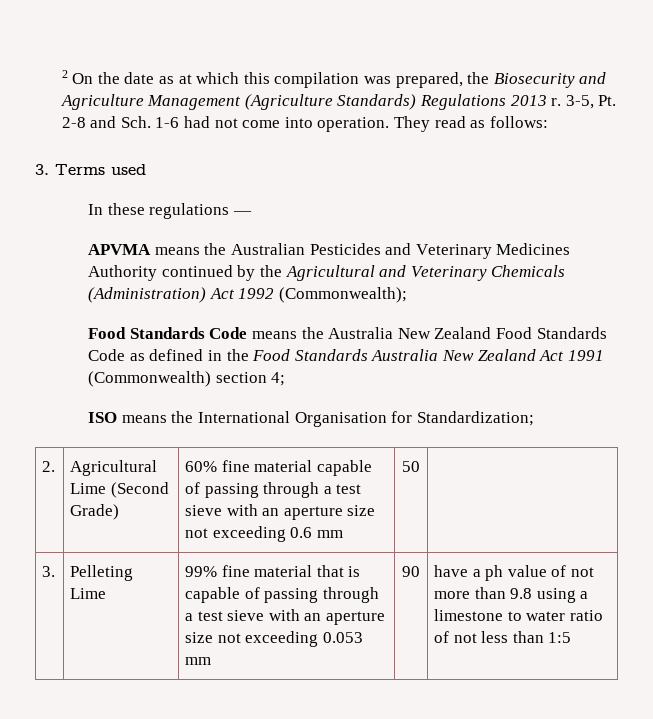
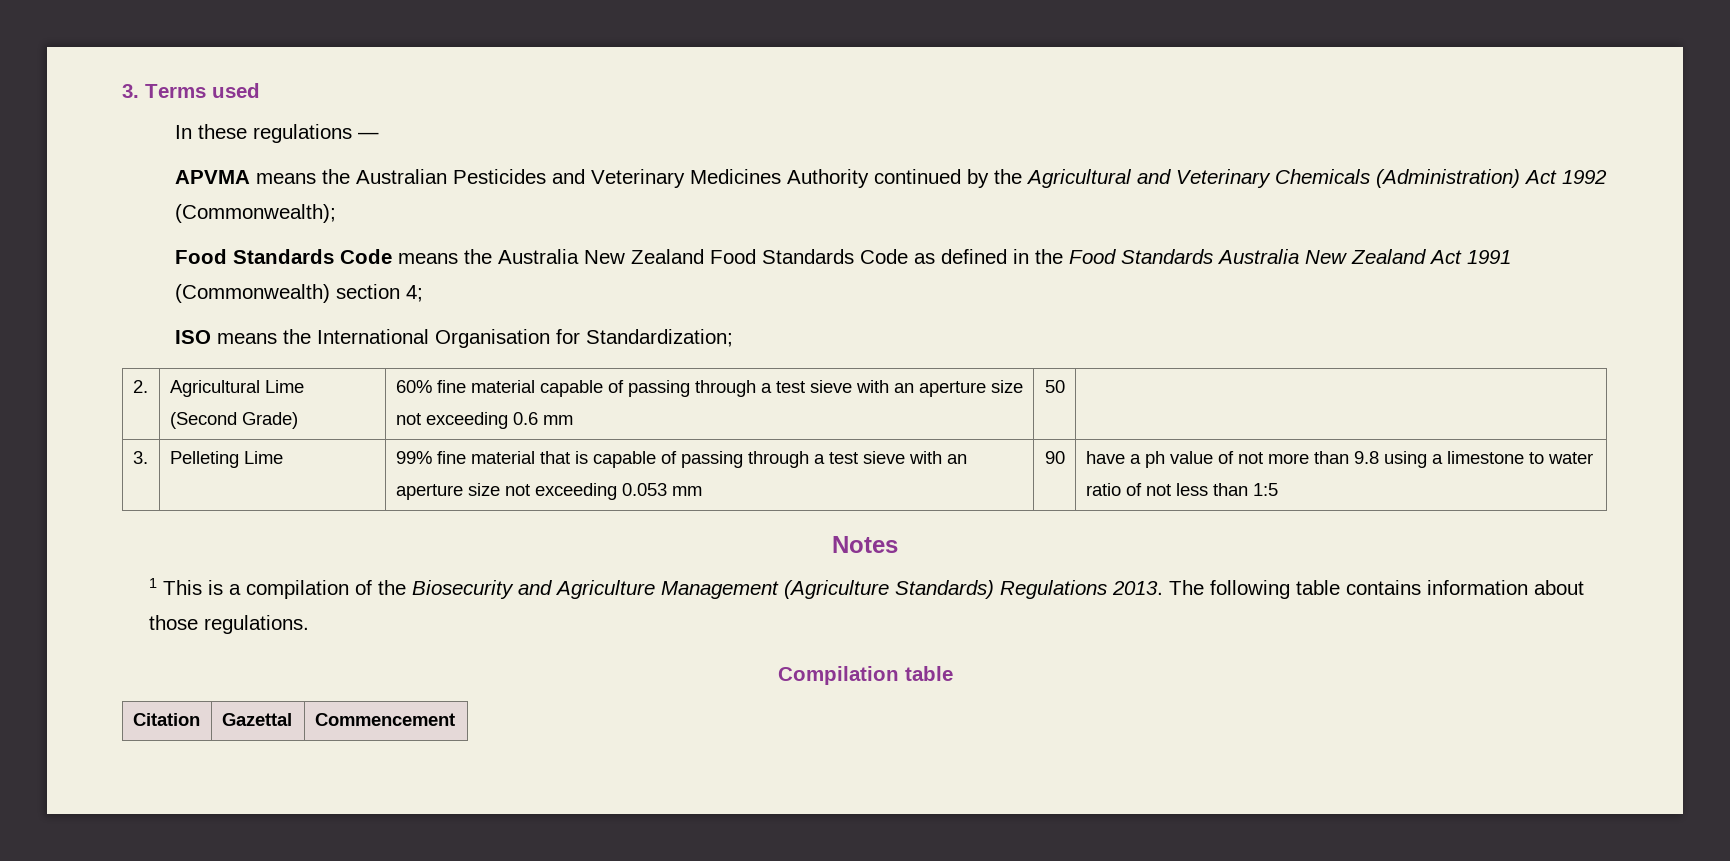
- 2 On the date as at which this compilation was prepared, the Biosecurity and Agriculture Management (Agriculture Standards) Regulations 2013 r. 3-5, Pt. 2-8 and Sch. 1-6 had not come into operation. They read as follows:
+ Notes
+ 1 This is a compilation of the Biosecurity and Agriculture Management (Agriculture Standards) Regulations 2013. The following table contains information about those regulations.
+ Compilation table
+ Citation | Gazettal | Commencement

